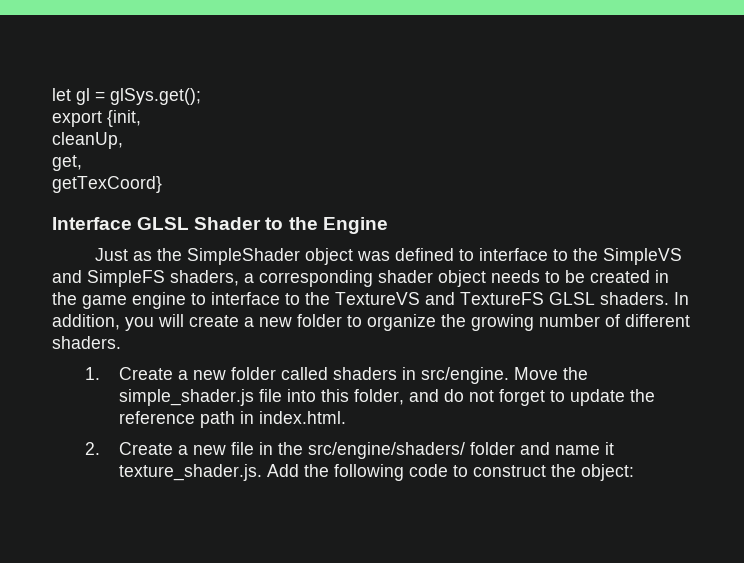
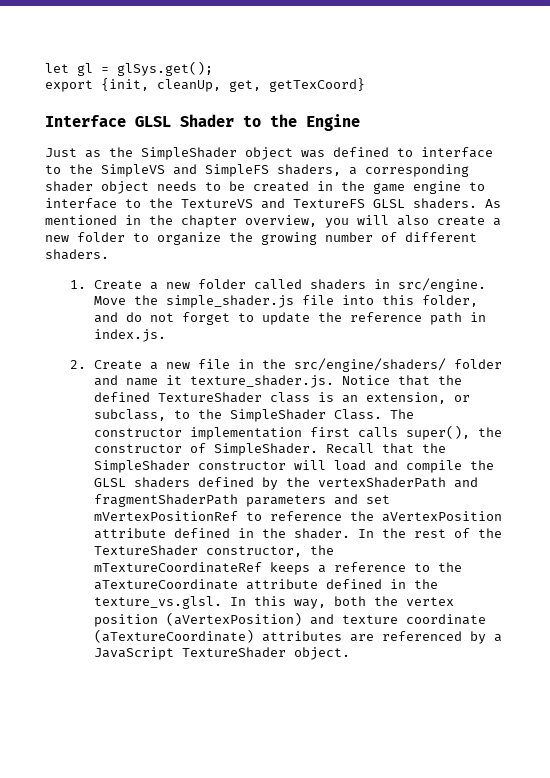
- export {init,
- cleanUp,
- get,
- getTexCoord}
+ export {init, cleanUp, get, getTexCoord}
- In addition, you will create a new folder to organize the growing number of different shaders.
+ As mentioned in the chapter overview, you will also create a new folder to organize the growing number of different shaders.
- Move the simple_shader.js file into this folder, and do not forget to update the reference path in index.html.
+ Move the simple_shader.js file into this folder, and do not forget to update the reference path in index.js.
- 2. Create a new file in the src/engine/shaders/ folder and name it texture_shader.js. Add the following code to construct the object:
+ 2. Create a new file in the src/engine/shaders/ folder and name it texture_shader.js. Notice that the defined TextureShader class is an extension, or subclass, to the SimpleShader Class. The constructor implementation first calls super(), the constructor of SimpleShader. Recall that the SimpleShader constructor will load and compile the GLSL shaders defined by the vertexShaderPath and fragmentShaderPath parameters and set mVertexPositionRef to reference the aVertexPosition attribute defined in the shader. In the rest of the TextureShader constructor, the mTextureCoordinateRef keeps a reference to the aTextureCoordinate attribute defined in the texture_vs.glsl. In this way, both the vertex position (aVertexPosition) and texture coordinate (aTextureCoordinate) attributes are referenced by a JavaScript TextureShader object.

